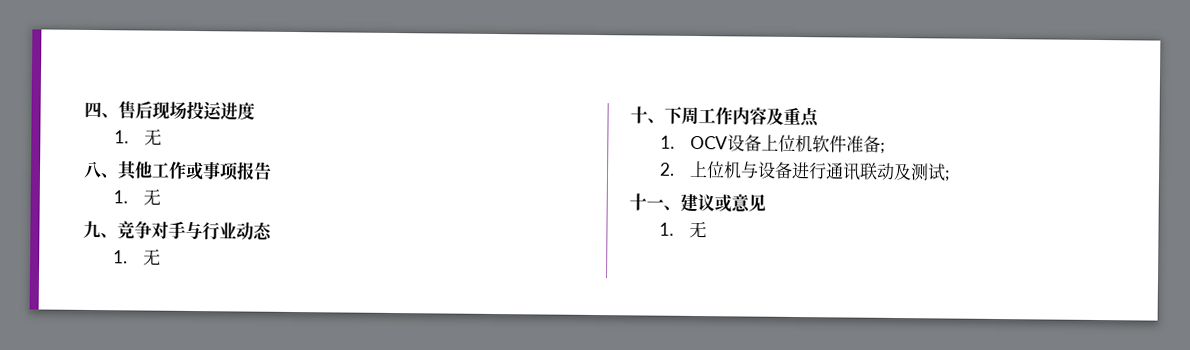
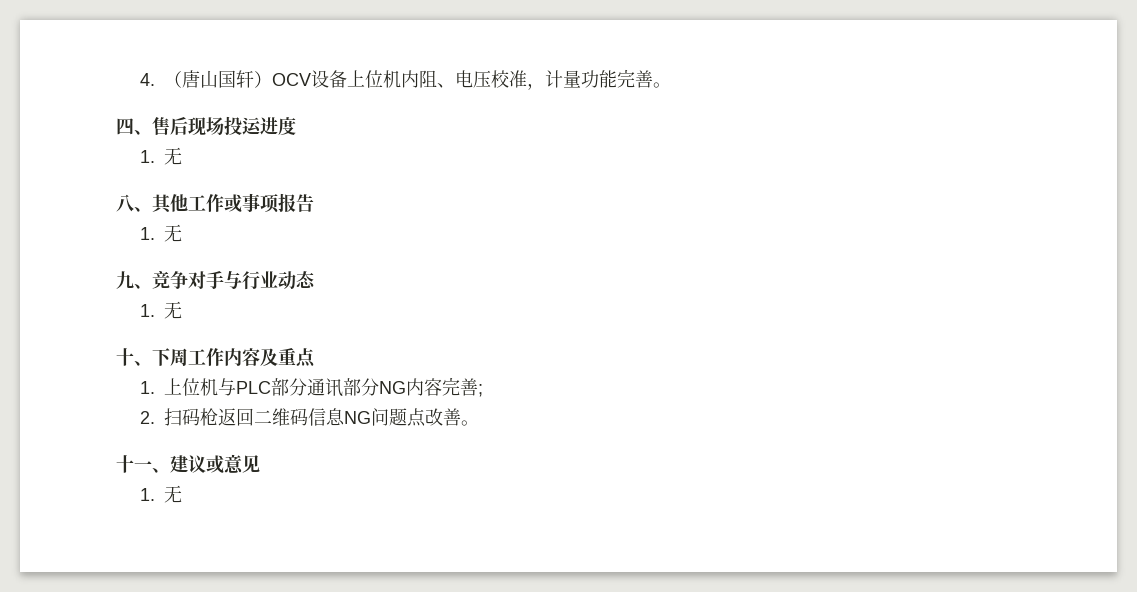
+ 4.（唐山国轩）OCV设备上位机内阻、电压校准，计量功能完善。
- 1. OCV设备上位机软件准备;
- 2.上位机与设备进行通讯联动及测试;
+ 1.上位机与PLC部分通讯部分NG内容完善;
+ 2.扫码枪返回二维码信息NG问题点改善。

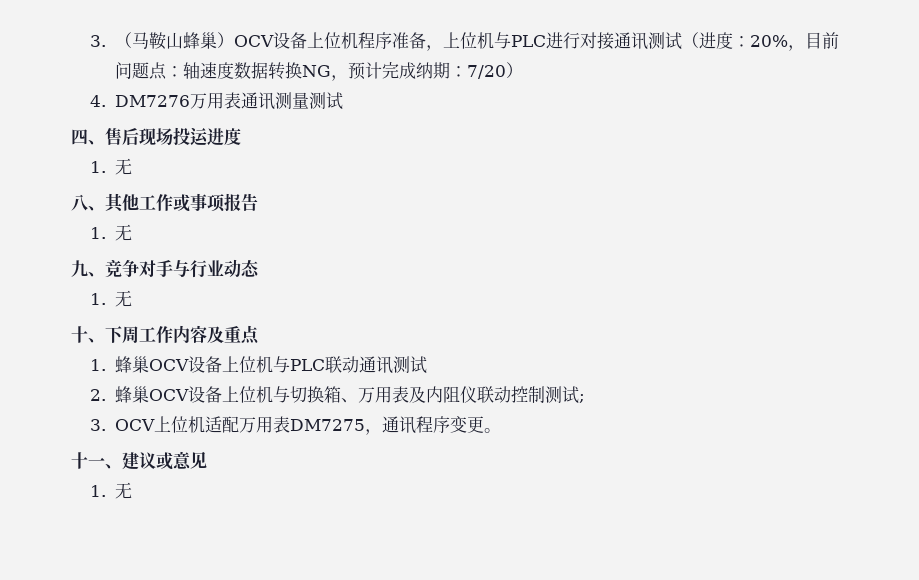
- 4.（唐山国轩）OCV设备上位机内阻、电压校准，计量功能完善。
+ 3.（马鞍山蜂巢）OCV设备上位机程序准备，上位机与PLC进行对接通讯测试（进度：20%，目前问题点：轴速度数据转换NG，预计完成纳期：7/20）
+ 4. DM7276万用表通讯测量测试
- 1.上位机与PLC部分通讯部分NG内容完善;
- 2.扫码枪返回二维码信息NG问题点改善。
+ 1.蜂巢OCV设备上位机与PLC联动通讯测试
+ 2.蜂巢OCV设备上位机与切换箱、万用表及内阻仪联动控制测试;
+ 3. OCV上位机适配万用表DM7275，通讯程序变更。

